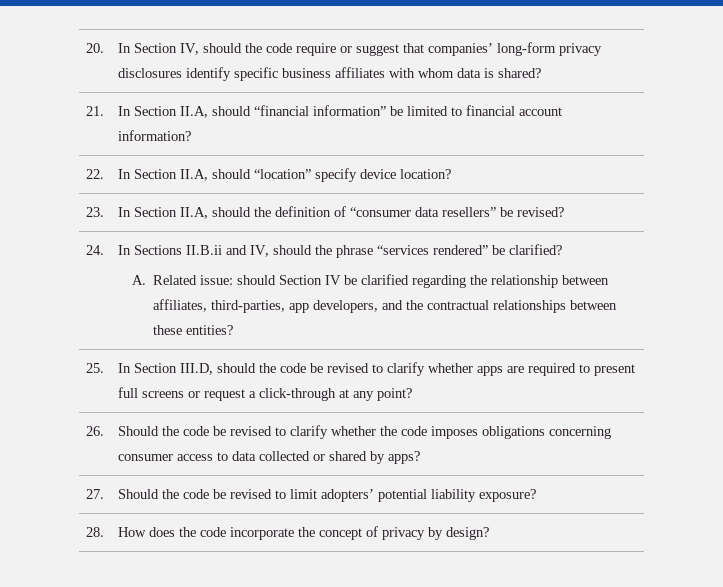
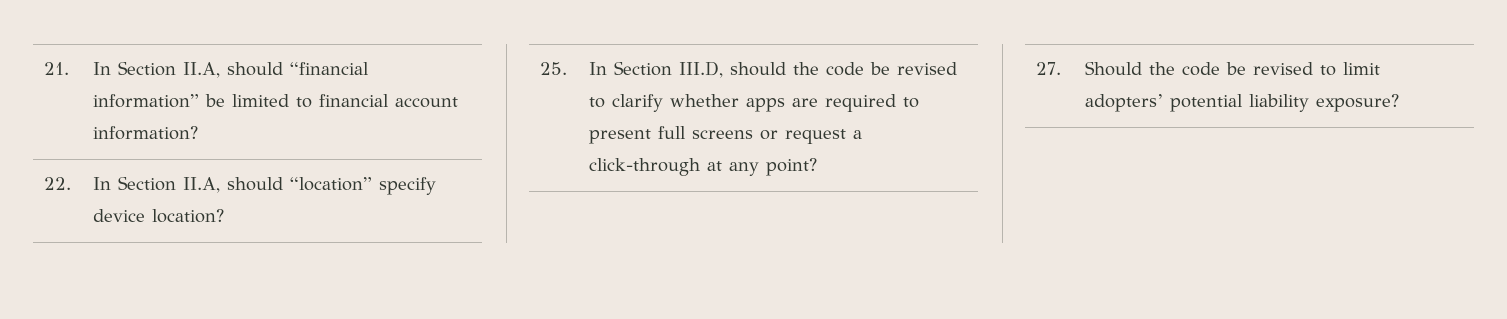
- 20. | In Section IV, should the code require or suggest that companies’ long-form privacy disclosures identify specific business affiliates with whom data is shared?
- 23. | In Section II.A, should the definition of “consumer data resellers” be revised?
- 24. | In Sections II.B.ii and IV, should the phrase “services rendered” be clarified?
- A. Related issue: should Section IV be clarified regarding the relationship between affiliates, third-parties, app developers, and the contractual relationships between these entities?
- 26. | Should the code be revised to clarify whether the code imposes obligations concerning consumer access to data collected or shared by apps?
- 28. | How does the code incorporate the concept of privacy by design?

